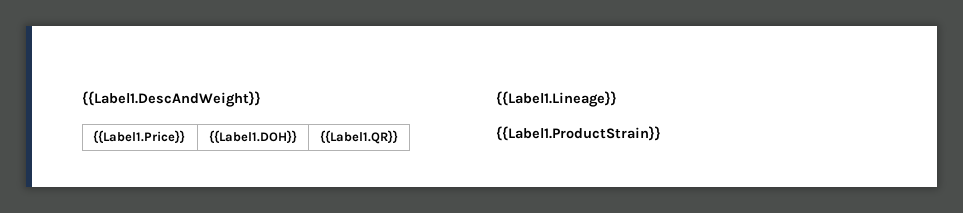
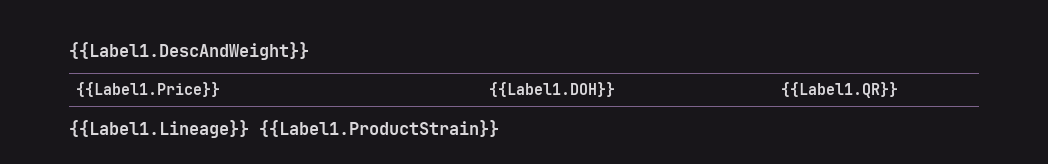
- {{Label1.Lineage}}
- {{Label1.ProductStrain}}
+ {{Label1.Lineage}} {{Label1.ProductStrain}}

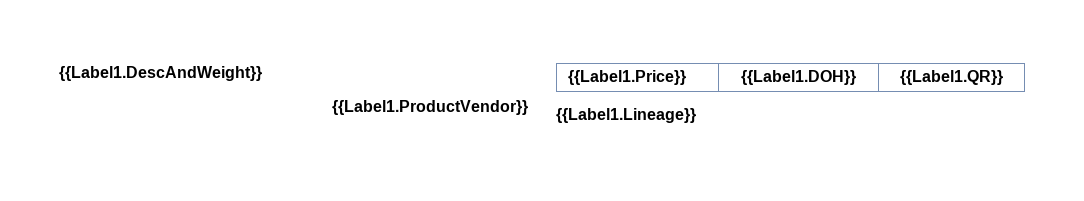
+ {{Label1.ProductVendor}}
- {{Label1.Lineage}} {{Label1.ProductStrain}}
+ {{Label1.Lineage}}

